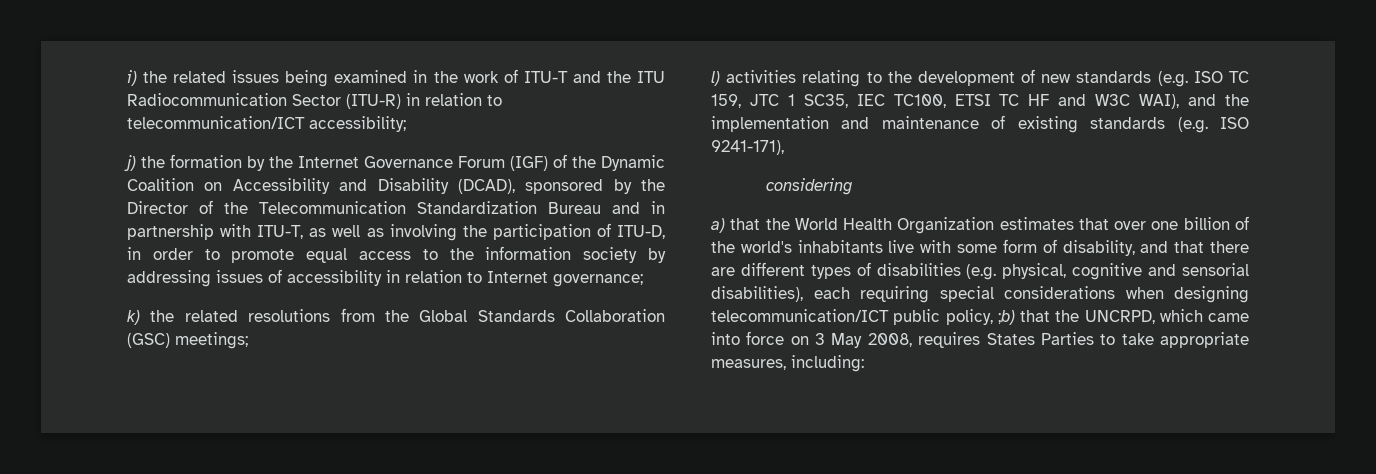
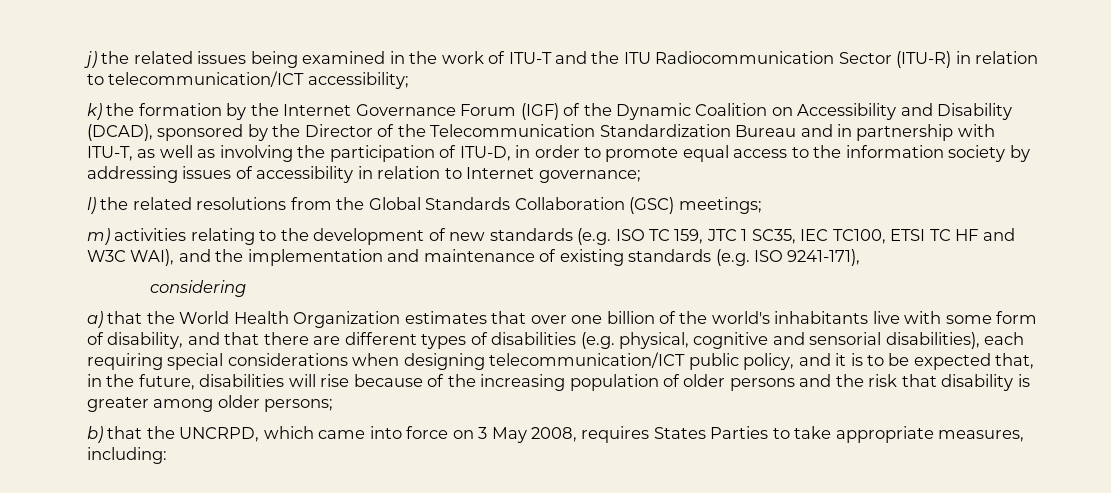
- i) the related issues being examined in the work of ITU-T and the ITU Radiocommunication Sector (ITU-R) in relation to telecommunication/ICT accessibility;
+ j) the related issues being examined in the work of ITU-T and the ITU Radiocommunication Sector (ITU-R) in relation to telecommunication/ICT accessibility;
- j) the formation by the Internet Governance Forum (IGF) of the Dynamic Coalition on Accessibility and Disability (DCAD), sponsored by the Director of the Telecommunication Standardization Bureau and in partnership with ITU-T, as well as involving the participation of ITU-D, in order to promote equal access to the information society by addressing issues of accessibility in relation to Internet governance;
+ k) the formation by the Internet Governance Forum (IGF) of the Dynamic Coalition on Accessibility and Disability (DCAD), sponsored by the Director of the Telecommunication Standardization Bureau and in partnership with ITU-T, as well as involving the participation of ITU-D, in order to promote equal access to the information society by addressing issues of accessibility in relation to Internet governance;
- k) the related resolutions from the Global Standards Collaboration (GSC) meetings;
+ l) the related resolutions from the Global Standards Collaboration (GSC) meetings;
- l) activities relating to the development of new standards (e.g. ISO TC 159, JTC 1 SC35, IEC TC100, ETSI TC HF and W3C WAI), and the implementation and maintenance of existing standards (e.g. ISO 9241-171),
+ m) activities relating to the development of new standards (e.g. ISO TC 159, JTC 1 SC35, IEC TC100, ETSI TC HF and W3C WAI), and the implementation and maintenance of existing standards (e.g. ISO 9241-171),
- a) that the World Health Organization estimates that over one billion of the world's inhabitants live with some form of disability, and that there are different types of disabilities (e.g. physical, cognitive and sensorial disabilities), each requiring special considerations when designing telecommunication/ICT public policy, ;b) that the UNCRPD, which came into force on 3 May 2008, requires States Parties to take appropriate measures, including:
+ a) that the World Health Organization estimates that over one billion of the world's inhabitants live with some form of disability, and that there are different types of disabilities (e.g. physical, cognitive and sensorial disabilities), each requiring special considerations when designing telecommunication/ICT public policy, and it is to be expected that, in the future, disabilities will rise because of the increasing population of older persons and the risk that disability is greater among older persons;
+ b) that the UNCRPD, which came into force on 3 May 2008, requires States Parties to take appropriate measures, including:

